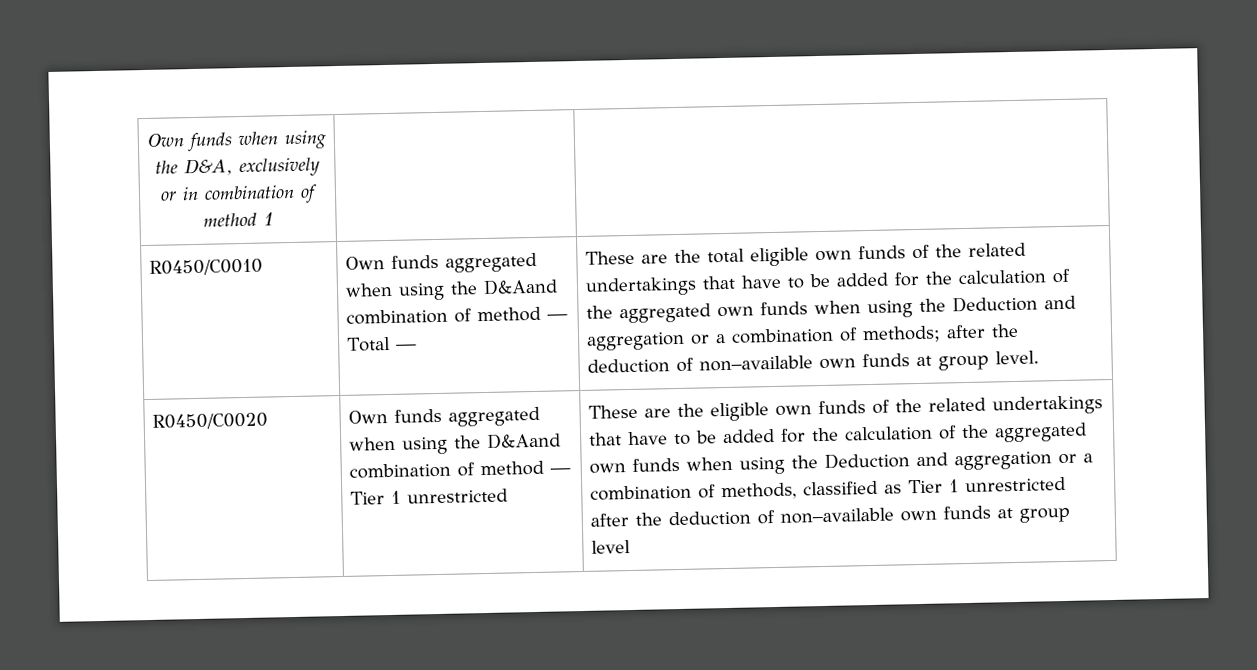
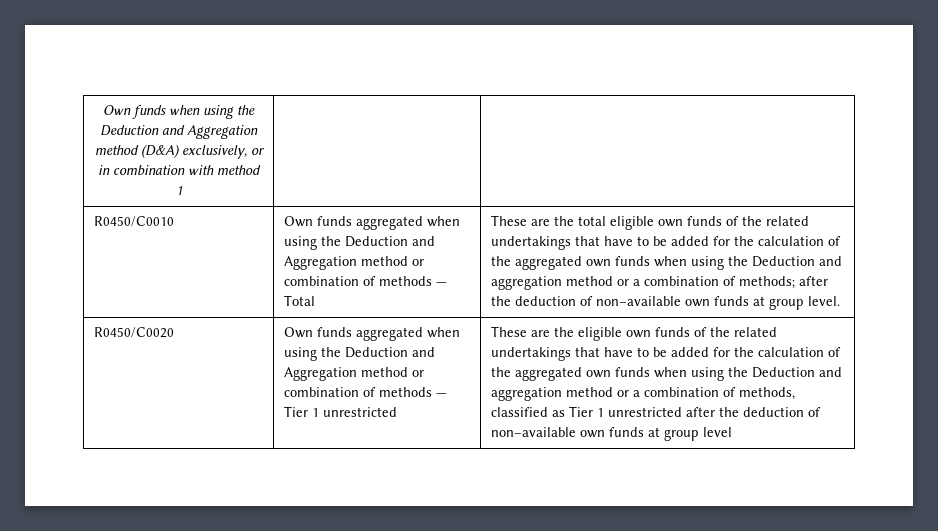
- Own funds when using the D&A, exclusively or in combination of method 1 | |
+ Own funds when using the Deduction and Aggregation method (D&A) exclusively, or in combination with method 1 | |
- Own funds aggregated when using the D&Aand combination of method — Total —
+ Own funds aggregated when using the Deduction and Aggregation method or combination of methods — Total
- These are the total eligible own funds of the related undertakings that have to be added for the calculation of the aggregated own funds when using the Deduction and aggregation or a combination of methods; after the deduction of non–available own funds at group level.
+ These are the total eligible own funds of the related undertakings that have to be added for the calculation of the aggregated own funds when using the Deduction and aggregation method or a combination of methods; after the deduction of non–available own funds at group level.
- Own funds aggregated when using the D&Aand combination of method — Tier 1 unrestricted
+ Own funds aggregated when using the Deduction and Aggregation method or combination of methods — Tier 1 unrestricted
- These are the eligible own funds of the related undertakings that have to be added for the calculation of the aggregated own funds when using the Deduction and aggregation or a combination of methods, classified as Tier 1 unrestricted after the deduction of non–available own funds at group level
+ These are the eligible own funds of the related undertakings that have to be added for the calculation of the aggregated own funds when using the Deduction and aggregation method or a combination of methods, classified as Tier 1 unrestricted after the deduction of non–available own funds at group level

